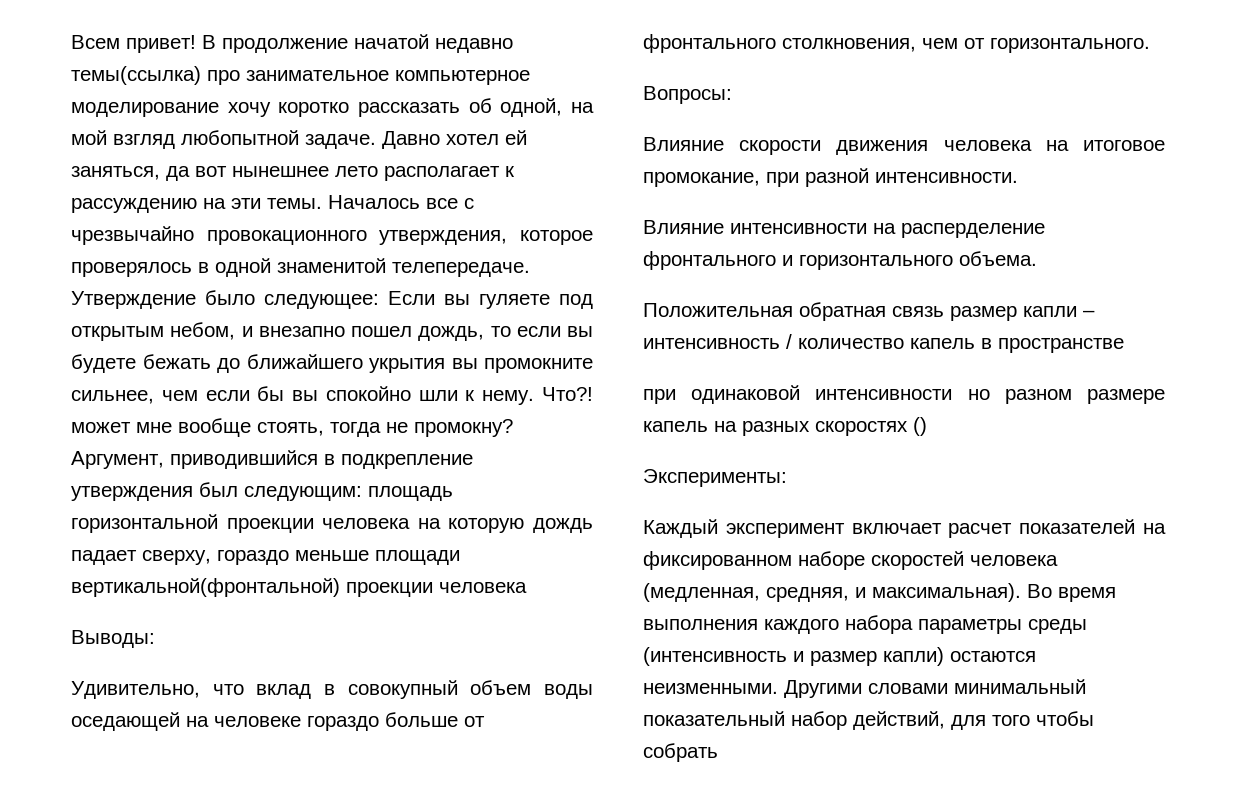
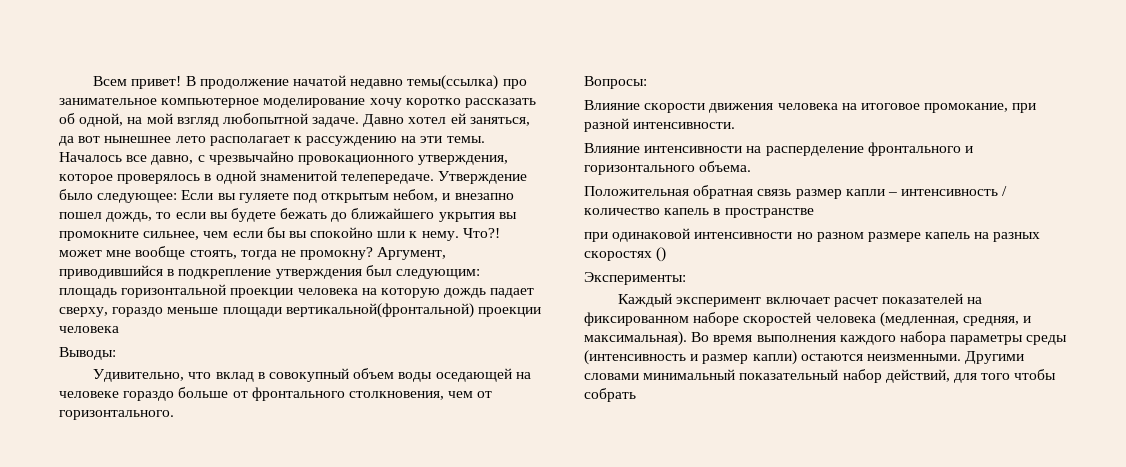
- Началось все с чрезвычайно провокационного утверждения, которое проверялось в одной знаменитой телепередаче.
+ Началось все давно, с чрезвычайно провокационного утверждения, которое проверялось в одной знаменитой телепередаче.

